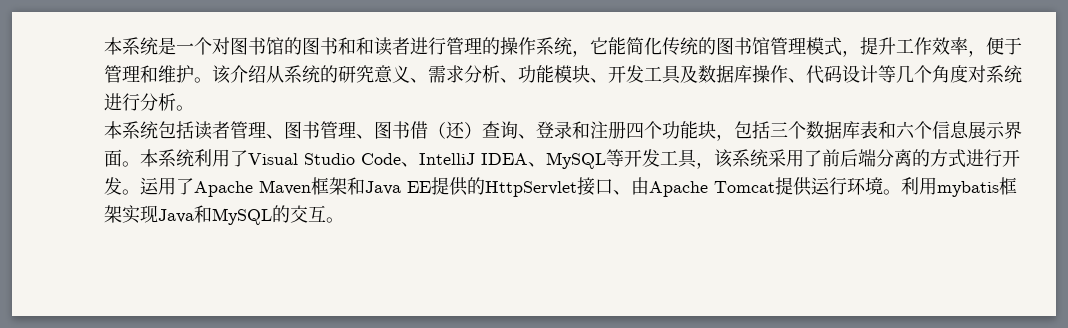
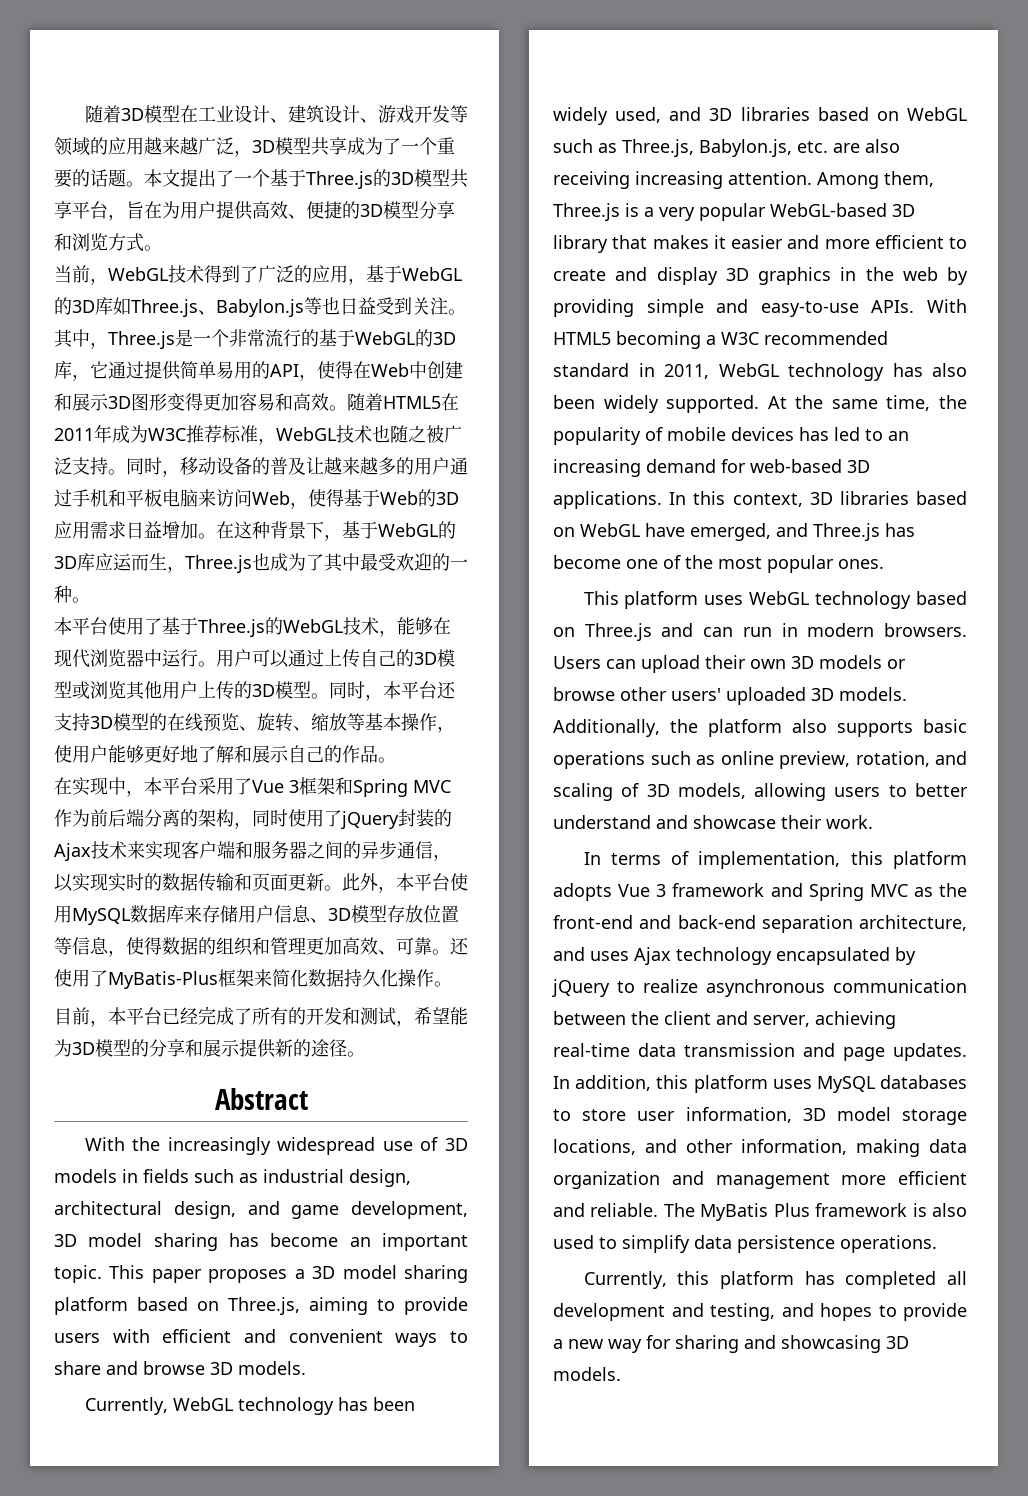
- 本系统是一个对图书馆的图书和和读者进行管理的操作系统，它能简化传统的图书馆管理模式，提升工作效率，便于管理和维护。该介绍从系统的研究意义、需求分析、功能模块、开发工具及数据库操作、代码设计等几个角度对系统进行分析。
- 本系统包括读者管理、图书管理、图书借（还）查询、登录和注册四个功能块，包括三个数据库表和六个信息展示界面。本系统利用了Visual Studio Code、IntelliJ IDEA、MySQL等开发工具，该系统采用了前后端分离的方式进行开发。运用了Apache Maven框架和Java EE提供的HttpServlet接口、由Apache Tomcat提供运行环境。利用mybatis框架实现Java和MySQL的交互。
+ 随着3D模型在工业设计、建筑设计、游戏开发等领域的应用越来越广泛，3D模型共享成为了一个重要的话题。本文提出了一个基于Three.js的3D模型共享平台，旨在为用户提供高效、便捷的3D模型分享和浏览方式。
+ 当前，WebGL技术得到了广泛的应用，基于WebGL的3D库如Three.js、Babylon.js等也日益受到关注。其中，Three.js是一个非常流行的基于WebGL的3D库，它通过提供简单易用的API，使得在Web中创建和展示3D图形变得更加容易和高效。随着HTML5在2011年成为W3C推荐标准，WebGL技术也随之被广泛支持。同时，移动设备的普及让越来越多的用户通过手机和平板电脑来访问Web，使得基于Web的3D应用需求日益增加。在这种背景下，基于WebGL的3D库应运而生，Three.js也成为了其中最受欢迎的一种。
+ 本平台使用了基于Three.js的WebGL技术，能够在现代浏览器中运行。用户可以通过上传自己的3D模型或浏览其他用户上传的3D模型。同时，本平台还支持3D模型的在线预览、旋转、缩放等基本操作，使用户能够更好地了解和展示自己的作品。
+ 在实现中，本平台采用了Vue 3框架和Spring MVC作为前后端分离的架构，同时使用了jQuery封装的Ajax技术来实现客户端和服务器之间的异步通信，以实现实时的数据传输和页面更新。此外，本平台使用MySQL数据库来存储用户信息、3D模型存放位置等信息，使得数据的组织和管理更加高效、可靠。还使用了MyBatis-Plus框架来简化数据持久化操作。
+ 目前，本平台已经完成了所有的开发和测试，希望能为3D模型的分享和展示提供新的途径。
+ Abstract
+ With the increasingly widespread use of 3D models in fields such as industrial design, architectural design, and game development, 3D model sharing has become an important topic. This paper proposes a 3D model sharing platform based on Three.js, aiming to provide users with efficient and convenient ways to share and browse 3D models.
+ Currently, WebGL technology has been widely used, and 3D libraries based on WebGL such as Three.js, Babylon.js, etc. are also receiving increasing attention. Among them, Three.js is a very popular WebGL-based 3D library that makes it easier and more efficient to create and display 3D graphics in the web by providing simple and easy-to-use APIs. With HTML5 becoming a W3C recommended standard in 2011, WebGL technology has also been widely supported. At the same time, the popularity of mobile devices has led to an increasing demand for web-based 3D applications. In this context, 3D libraries based on WebGL have emerged, and Three.js has become one of the most popular ones.
+ This platform uses WebGL technology based on Three.js and can run in modern browsers. Users can upload their own 3D models or browse other users' uploaded 3D models. Additionally, the platform also supports basic operations such as online preview, rotation, and scaling of 3D models, allowing users to better understand and showcase their work.
+ In terms of implementation, this platform adopts Vue 3 framework and Spring MVC as the front-end and back-end separation architecture, and uses Ajax technology encapsulated by jQuery to realize asynchronous communication between the client and server, achieving real-time data transmission and page updates. In addition, this platform uses MySQL databases to store user information, 3D model storage locations, and other information, making data organization and management more efficient and reliable. The MyBatis Plus framework is also used to simplify data persistence operations.
+ Currently, this platform has completed all development and testing, and hopes to provide a new way for sharing and showcasing 3D models.

